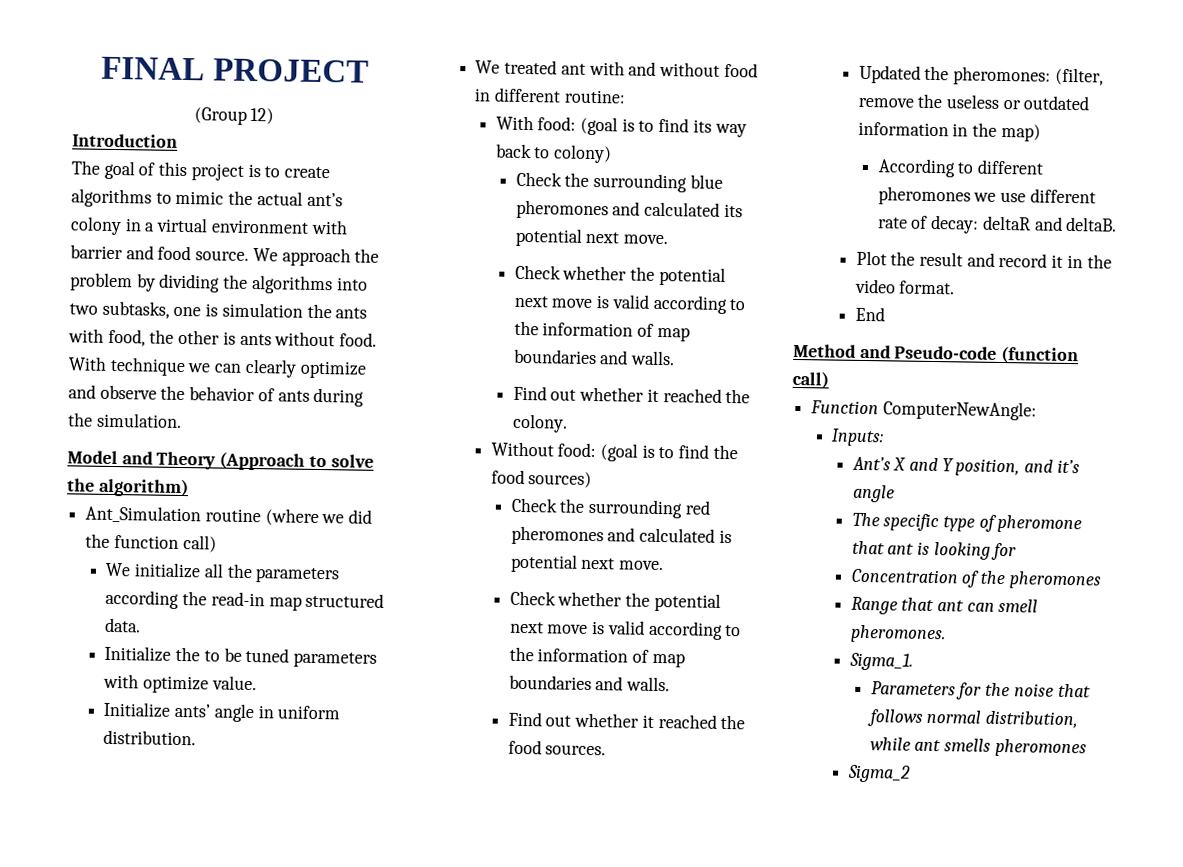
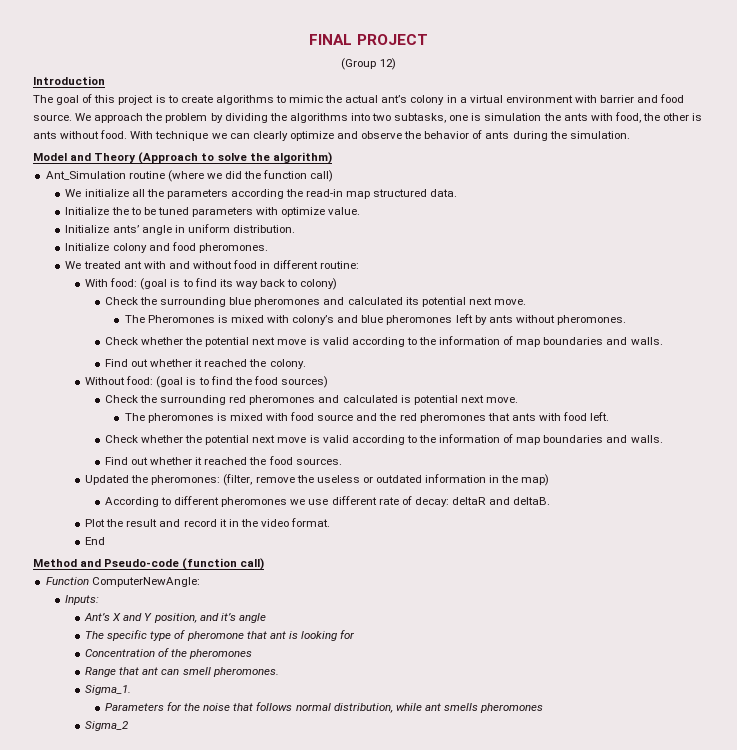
+ Initialize colony and food pheromones.
+ The Pheromones is mixed with colony’s and blue pheromones left by ants without pheromones.
+ The pheromones is mixed with food source and the red pheromones that ants with food left.

